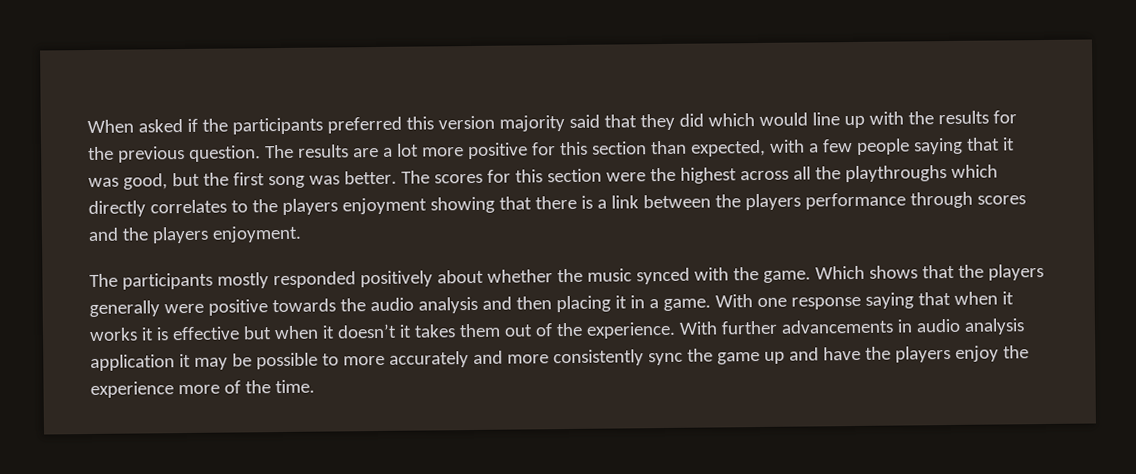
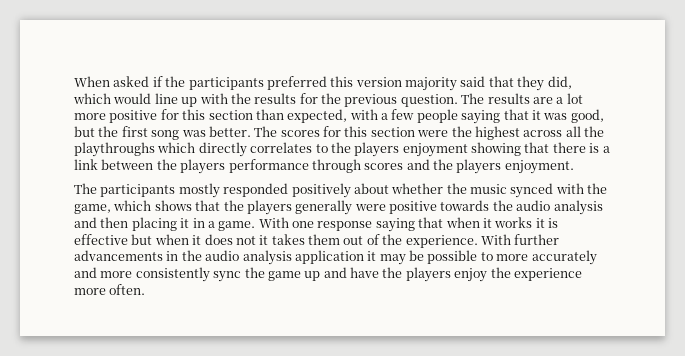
- When asked if the participants preferred this version majority said that they did which would line up with the results for the previous question.
+ When asked if the participants preferred this version majority said that they did, which would line up with the results for the previous question.
- The participants mostly responded positively about whether the music synced with the game. Which shows that the players generally were positive towards the audio analysis and then placing it in a game.
+ The participants mostly responded positively about whether the music synced with the game, which shows that the players generally were positive towards the audio analysis and then placing it in a game.
- With one response saying that when it works it is effective but when it doesn’t it takes them out of the experience.
+ With one response saying that when it works it is effective but when it does not it takes them out of the experience.
- With further advancements in audio analysis application it may be possible to more accurately and more consistently sync the game up and have the players enjoy the experience more of the time.
+ With further advancements in the audio analysis application it may be possible to more accurately and more consistently sync the game up and have the players enjoy the experience more often.

